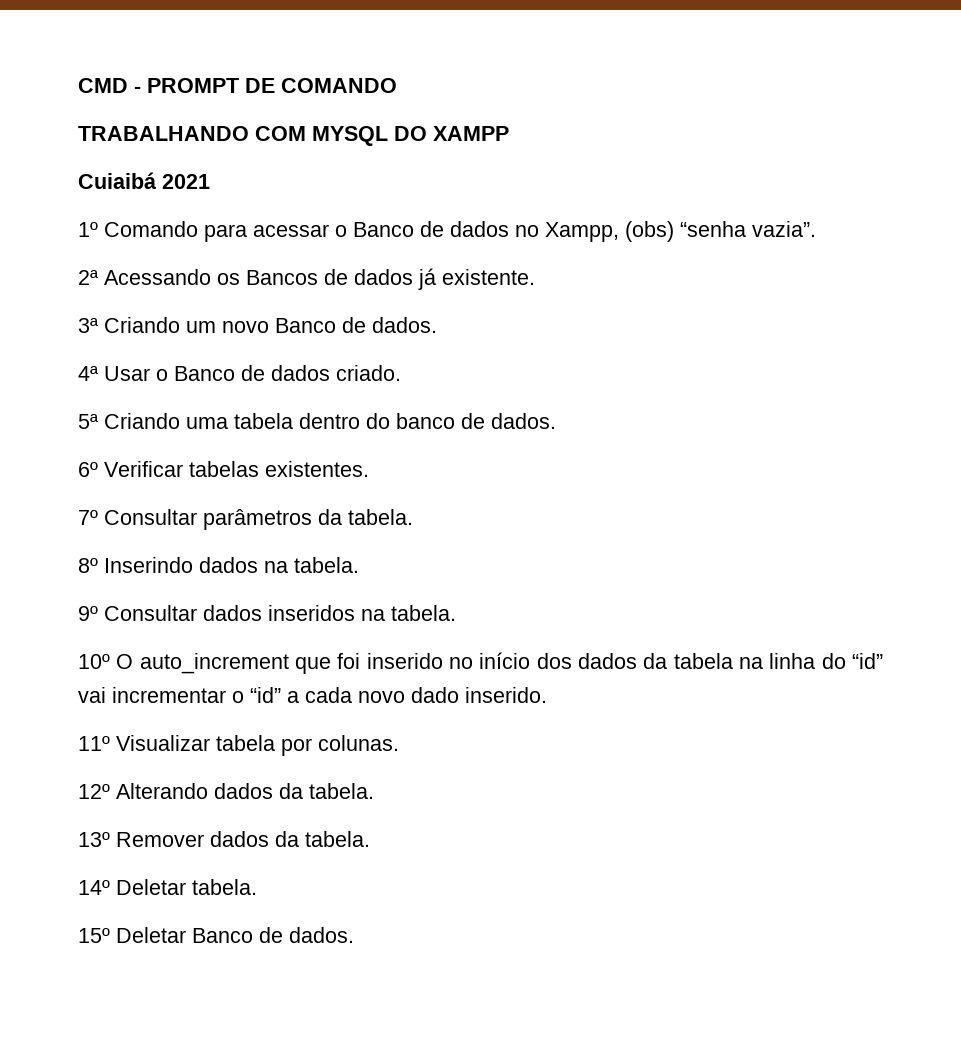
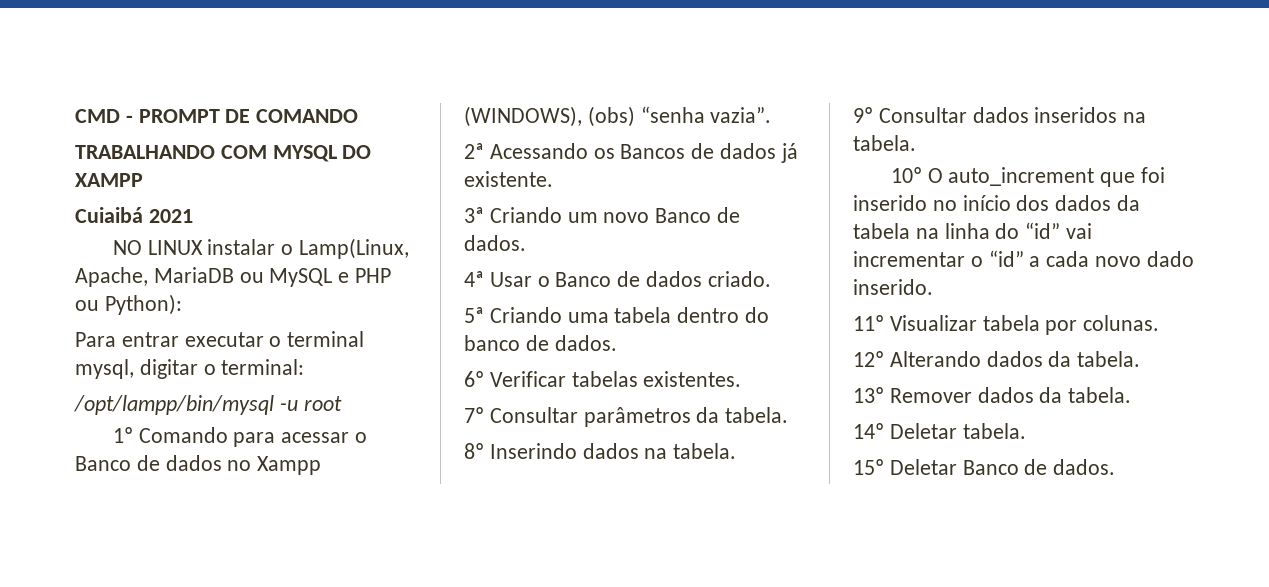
+ NO LINUX instalar o Lamp(Linux, Apache, MariaDB ou MySQL e PHP ou Python):
+ Para entrar executar o terminal mysql, digitar o terminal:
+ /opt/lampp/bin/mysql -u root
- 1º Comando para acessar o Banco de dados no Xampp, (obs) “senha vazia”.
+ 1º Comando para acessar o Banco de dados no Xampp (WINDOWS), (obs) “senha vazia”.

